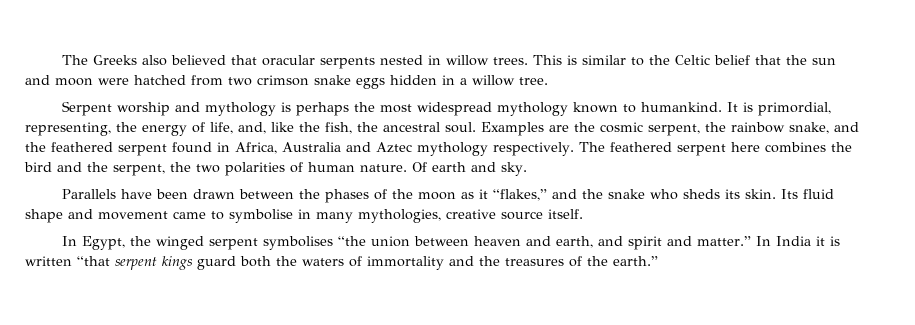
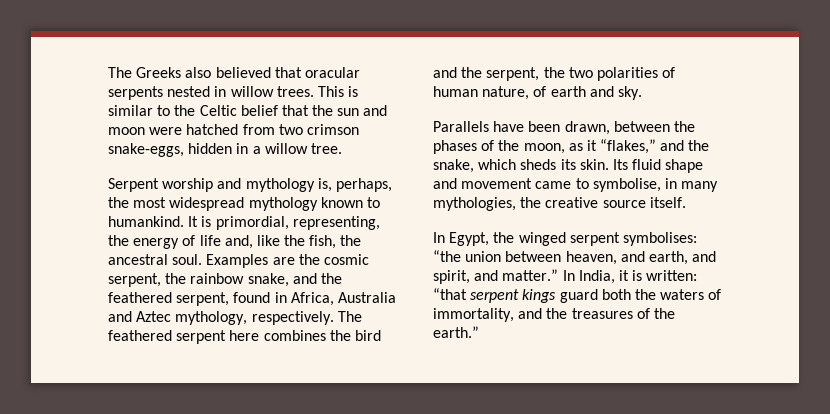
- This is similar to the Celtic belief that the sun and moon were hatched from two crimson snake eggs hidden in a willow tree.
+ This is similar to the Celtic belief that the sun and moon were hatched from two crimson snake-eggs, hidden in a willow tree.
- Serpent worship and mythology is perhaps the most widespread mythology known to humankind.
+ Serpent worship and mythology is, perhaps, the most widespread mythology known to humankind.
- It is primordial, representing, the energy of life, and, like the fish, the ancestral soul.
+ It is primordial, representing, the energy of life and, like the fish, the ancestral soul.
- Examples are the cosmic serpent, the rainbow snake, and the feathered serpent found in Africa, Australia and Aztec mythology respectively.
+ Examples are the cosmic serpent, the rainbow snake, and the feathered serpent, found in Africa, Australia and Aztec mythology, respectively.
- The feathered serpent here combines the bird and the serpent, the two polarities of human nature. Of earth and sky.
+ The feathered serpent here combines the bird and the serpent, the two polarities of human nature, of earth and sky.
- Parallels have been drawn between the phases of the moon as it “flakes,” and the snake who sheds its skin.
+ Parallels have been drawn, between the phases of the moon, as it “flakes,” and the snake, which sheds its skin.
- Its fluid shape and movement came to symbolise in many mythologies, creative source itself.
+ Its fluid shape and movement came to symbolise, in many mythologies, the creative source itself.
- In Egypt, the winged serpent symbolises “the union between heaven and earth, and spirit and matter.”
+ In Egypt, the winged serpent symbolises: “the union between heaven, and earth, and spirit, and matter.”
- In India it is written “that serpent kings guard both the waters of immortality and the treasures of the earth.”
+ In India, it is written: “that serpent kings guard both the waters of immortality, and the treasures of the earth.”

